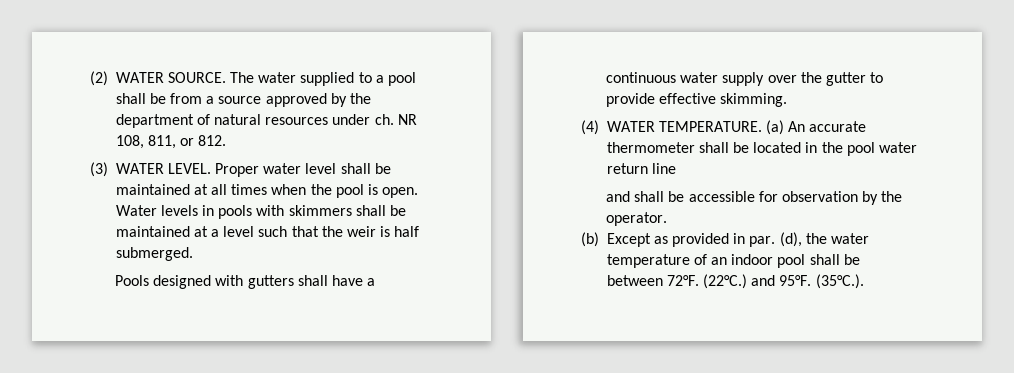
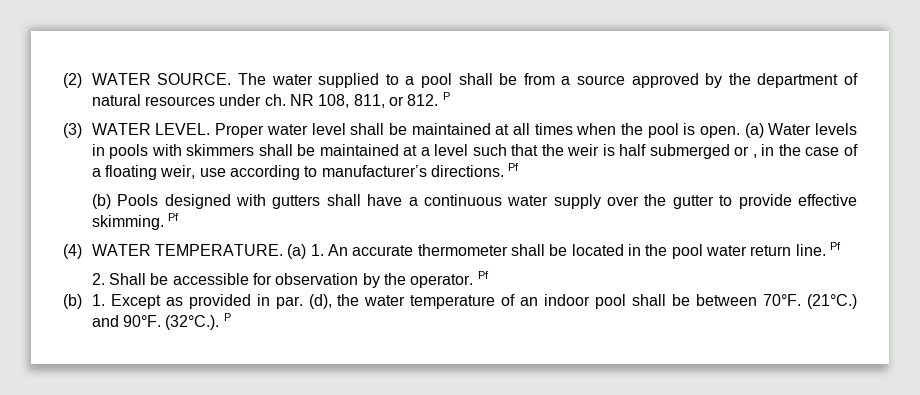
- The water supplied to a pool shall be from a source approved by the department of natural resources under ch. NR 108, 811, or 812.
+ The water supplied to a pool shall be from a source approved by the department of natural resources under ch. NR 108, 811, or 812. P
- Water levels in pools with skimmers shall be maintained at a level such that the weir is half submerged.
- Pools designed with gutters shall have a continuous water supply over the gutter to provide effective skimming.
+ (a) Water levels in pools with skimmers shall be maintained at a level such that the weir is half submerged or , in the case of a floating weir, use according to manufacturer’s directions. Pf
+ (b) Pools designed with gutters shall have a continuous water supply over the gutter to provide effective skimming. Pf
- (a) An accurate thermometer shall be located in the pool water return line
- and shall be accessible for observation by the operator.
- (b) Except as provided in par.
+ (a) 1. An accurate thermometer shall be located in the pool water return line. Pf
+ 2. Shall be accessible for observation by the operator. Pf
+ (b) 1. Except as provided in par.
- (d), the water temperature of an indoor pool shall be between 72°F. (22°C.) and 95°F. (35°C.).
+ (d), the water temperature of an indoor pool shall be between 70°F. (21°C.) and 90°F. (32°C.). P

